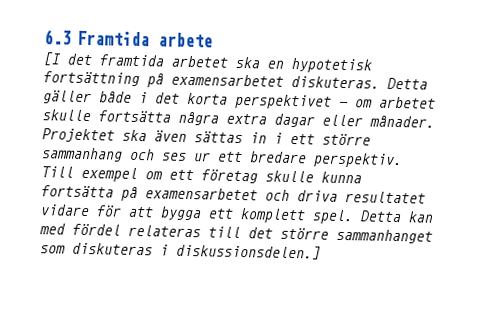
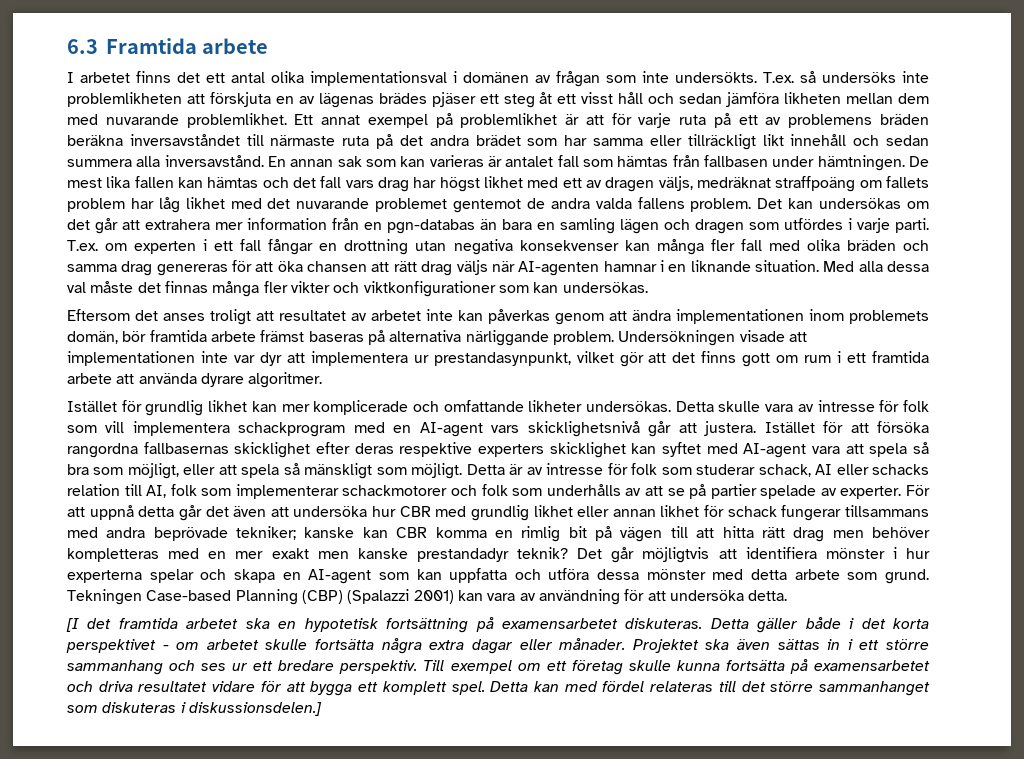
+ I arbetet finns det ett antal olika implementationsval i domänen av frågan som inte undersökts. T.ex. så undersöks inte problemlikheten att förskjuta en av lägenas brädes pjäser ett steg åt ett visst håll och sedan jämföra likheten mellan dem med nuvarande problemlikhet. Ett annat exempel på problemlikhet är att för varje ruta på ett av problemens bräden beräkna inversavståndet till närmaste ruta på det andra brädet som har samma eller tillräckligt likt innehåll och sedan summera alla inversavstånd. En annan sak som kan varieras är antalet fall som hämtas från fallbasen under hämtningen. De mest lika fallen kan hämtas och det fall vars drag har högst likhet med ett av dragen väljs, medräknat straffpoäng om fallets problem har låg likhet med det nuvarande problemet gentemot de andra valda fallens problem. Det kan undersökas om det går att extrahera mer information från en pgn-databas än bara en samling lägen och dragen som utfördes i varje parti. T.ex. om experten i ett fall fångar en drottning utan negativa konsekvenser kan många fler fall med olika bräden och samma drag genereras för att öka chansen att rätt drag väljs när AI-agenten hamnar i en liknande situation. Med alla dessa val måste det finnas många fler vikter och viktkonfigurationer som kan undersökas.
+ Eftersom det anses troligt att resultatet av arbetet inte kan påverkas genom att ändra implementationen inom problemets domän, bör framtida arbete främst baseras på alternativa närliggande problem. Undersökningen visade att implementationen inte var dyr att implementera ur prestandasynpunkt, vilket gör att det finns gott om rum i ett framtida arbete att använda dyrare algoritmer.
+ Istället för grundlig likhet kan mer komplicerade och omfattande likheter undersökas. Detta skulle vara av intresse för folk som vill implementera schackprogram med en AI-agent vars skicklighetsnivå går att justera. Istället för att försöka rangordna fallbasernas skicklighet efter deras respektive experters skicklighet kan syftet med AI-agent vara att spela så bra som möjligt, eller att spela så mänskligt som möjligt. Detta är av intresse för folk som studerar schack, AI eller schacks relation till AI, folk som implementerar schackmotorer och folk som underhålls av att se på partier spelade av experter. För att uppnå detta går det även att undersöka hur CBR med grundlig likhet eller annan likhet för schack fungerar tillsammans med andra beprövade tekniker; kanske kan CBR komma en rimlig bit på vägen till att hitta rätt drag men behöver kompletteras med en mer exakt men kanske prestandadyr teknik? Det går möjligtvis att identifiera mönster i hur experterna spelar och skapa en AI-agent som kan uppfatta och utföra dessa mönster med detta arbete som grund. Tekningen Case-based Planning (CBP) (Spalazzi 2001) kan vara av användning för att undersöka detta.

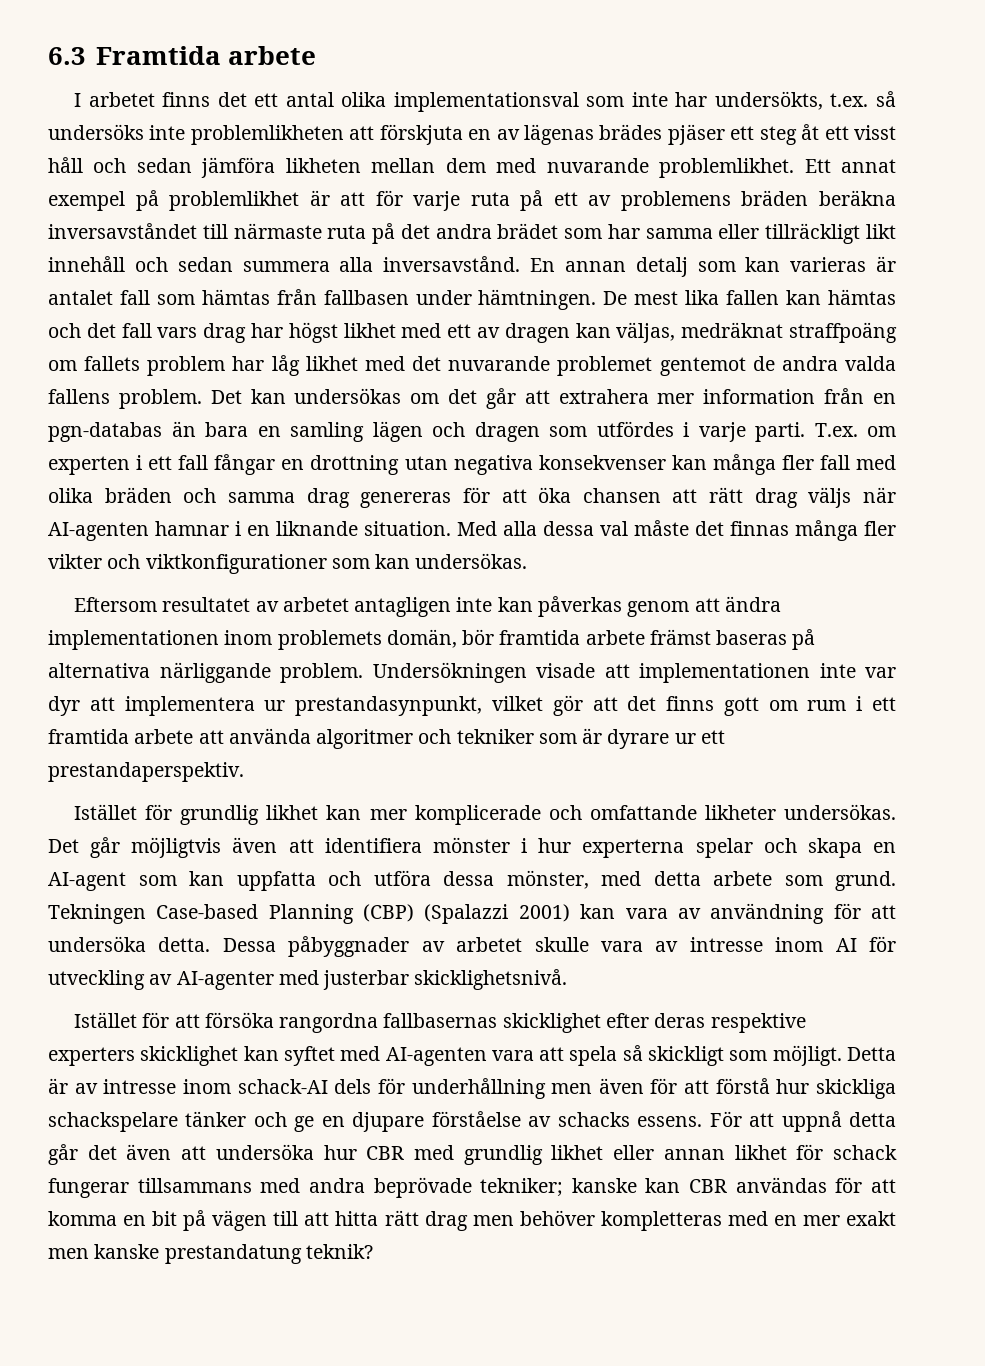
- I arbetet finns det ett antal olika implementationsval i domänen av frågan som inte undersökts. T.ex. så undersöks inte problemlikheten att förskjuta en av lägenas brädes pjäser ett steg åt ett visst håll och sedan jämföra likheten mellan dem med nuvarande problemlikhet.
+ I arbetet finns det ett antal olika implementationsval som inte har undersökts, t.ex. så undersöks inte problemlikheten att förskjuta en av lägenas brädes pjäser ett steg åt ett visst håll och sedan jämföra likheten mellan dem med nuvarande problemlikhet.
- En annan sak som kan varieras är antalet fall som hämtas från fallbasen under hämtningen.
+ En annan detalj som kan varieras är antalet fall som hämtas från fallbasen under hämtningen.
- De mest lika fallen kan hämtas och det fall vars drag har högst likhet med ett av dragen väljs, medräknat straffpoäng om fallets problem har låg likhet med det nuvarande problemet gentemot de andra valda fallens problem.
+ De mest lika fallen kan hämtas och det fall vars drag har högst likhet med ett av dragen kan väljas, medräknat straffpoäng om fallets problem har låg likhet med det nuvarande problemet gentemot de andra valda fallens problem.
- Eftersom det anses troligt att resultatet av arbetet inte kan påverkas genom att ändra implementationen inom problemets domän, bör framtida arbete främst baseras på alternativa närliggande problem.
+ Eftersom resultatet av arbetet antagligen inte kan påverkas genom att ändra implementationen inom problemets domän, bör framtida arbete främst baseras på alternativa närliggande problem.
- Undersökningen visade att implementationen inte var dyr att implementera ur prestandasynpunkt, vilket gör att det finns gott om rum i ett framtida arbete att använda dyrare algoritmer.
+ Undersökningen visade att implementationen inte var dyr att implementera ur prestandasynpunkt, vilket gör att det finns gott om rum i ett framtida arbete att använda algoritmer och tekniker som är dyrare ur ett prestandaperspektiv.
- Detta skulle vara av intresse för folk som vill implementera schackprogram med en AI-agent vars skicklighetsnivå går att justera. Istället för att försöka rangordna fallbasernas skicklighet efter deras respektive experters skicklighet kan syftet med AI-agent vara att spela så bra som möjligt, eller att spela så mänskligt som möjligt.
+ Det går möjligtvis även att identifiera mönster i hur experterna spelar och skapa en AI-agent som kan uppfatta och utföra dessa mönster, med detta arbete som grund. Tekningen Case-based Planning (CBP) (Spalazzi 2001) kan vara av användning för att undersöka detta. Dessa påbyggnader av arbetet skulle vara av intresse inom AI för utveckling av AI-agenter med justerbar skicklighetsnivå.
+ Istället för att försöka rangordna fallbasernas skicklighet efter deras respektive experters skicklighet kan syftet med AI-agenten vara att spela så skickligt som möjligt.
- Detta är av intresse för folk som studerar schack, AI eller schacks relation till AI, folk som implementerar schackmotorer och folk som underhålls av att se på partier spelade av experter.
+ Detta är av intresse inom schack-AI dels för underhållning men även för att förstå hur skickliga schackspelare tänker och ge en djupare förståelse av schacks essens.
- För att uppnå detta går det även att undersöka hur CBR med grundlig likhet eller annan likhet för schack fungerar tillsammans med andra beprövade tekniker; kanske kan CBR komma en rimlig bit på vägen till att hitta rätt drag men behöver kompletteras med en mer exakt men kanske prestandadyr teknik? Det går möjligtvis att identifiera mönster i hur experterna spelar och skapa en AI-agent som kan uppfatta och utföra dessa mönster med detta arbete som grund. Tekningen Case-based Planning (CBP) (Spalazzi 2001) kan vara av användning för att undersöka detta.
- [I det framtida arbetet ska en hypotetisk fortsättning på examensarbetet diskuteras. Detta gäller både i det korta perspektivet - om arbetet skulle fortsätta några extra dagar eller månader. Projektet ska även sättas in i ett större sammanhang och ses ur ett bredare perspektiv. Till exempel om ett företag skulle kunna fortsätta på examensarbetet och driva resultatet vidare för att bygga ett komplett spel. Detta kan med fördel relateras till det större sammanhanget som diskuteras i diskussionsdelen.]
+ För att uppnå detta går det även att undersöka hur CBR med grundlig likhet eller annan likhet för schack fungerar tillsammans med andra beprövade tekniker; kanske kan CBR användas för att komma en bit på vägen till att hitta rätt drag men behöver kompletteras med en mer exakt men kanske prestandatung teknik?

